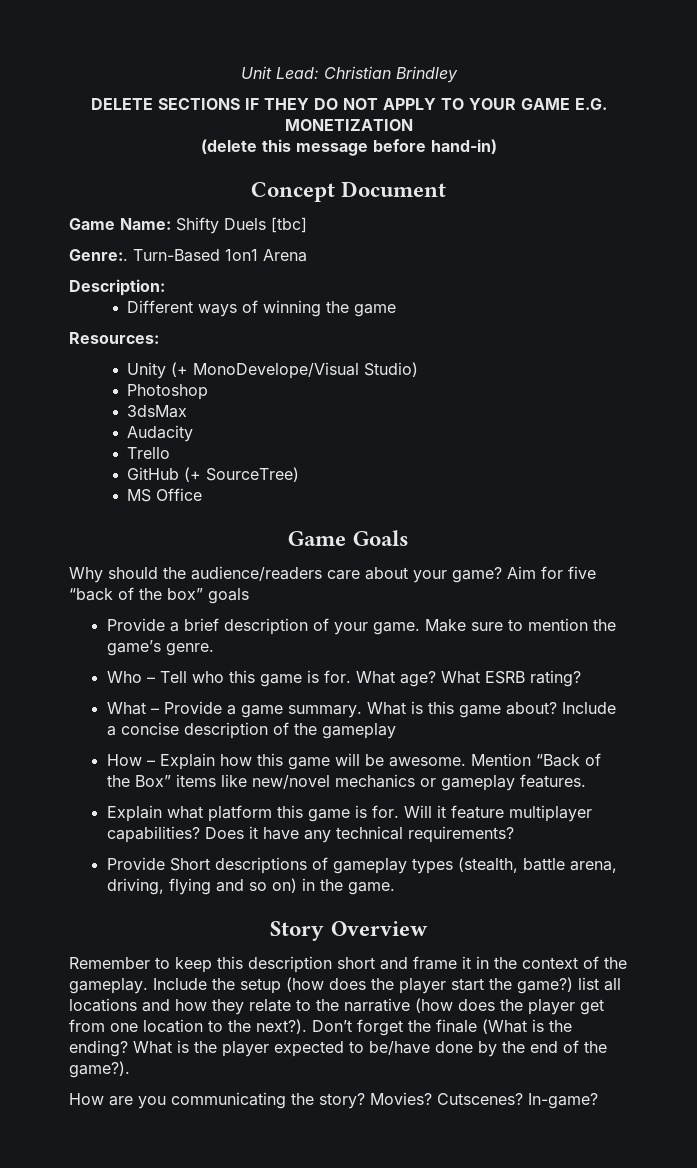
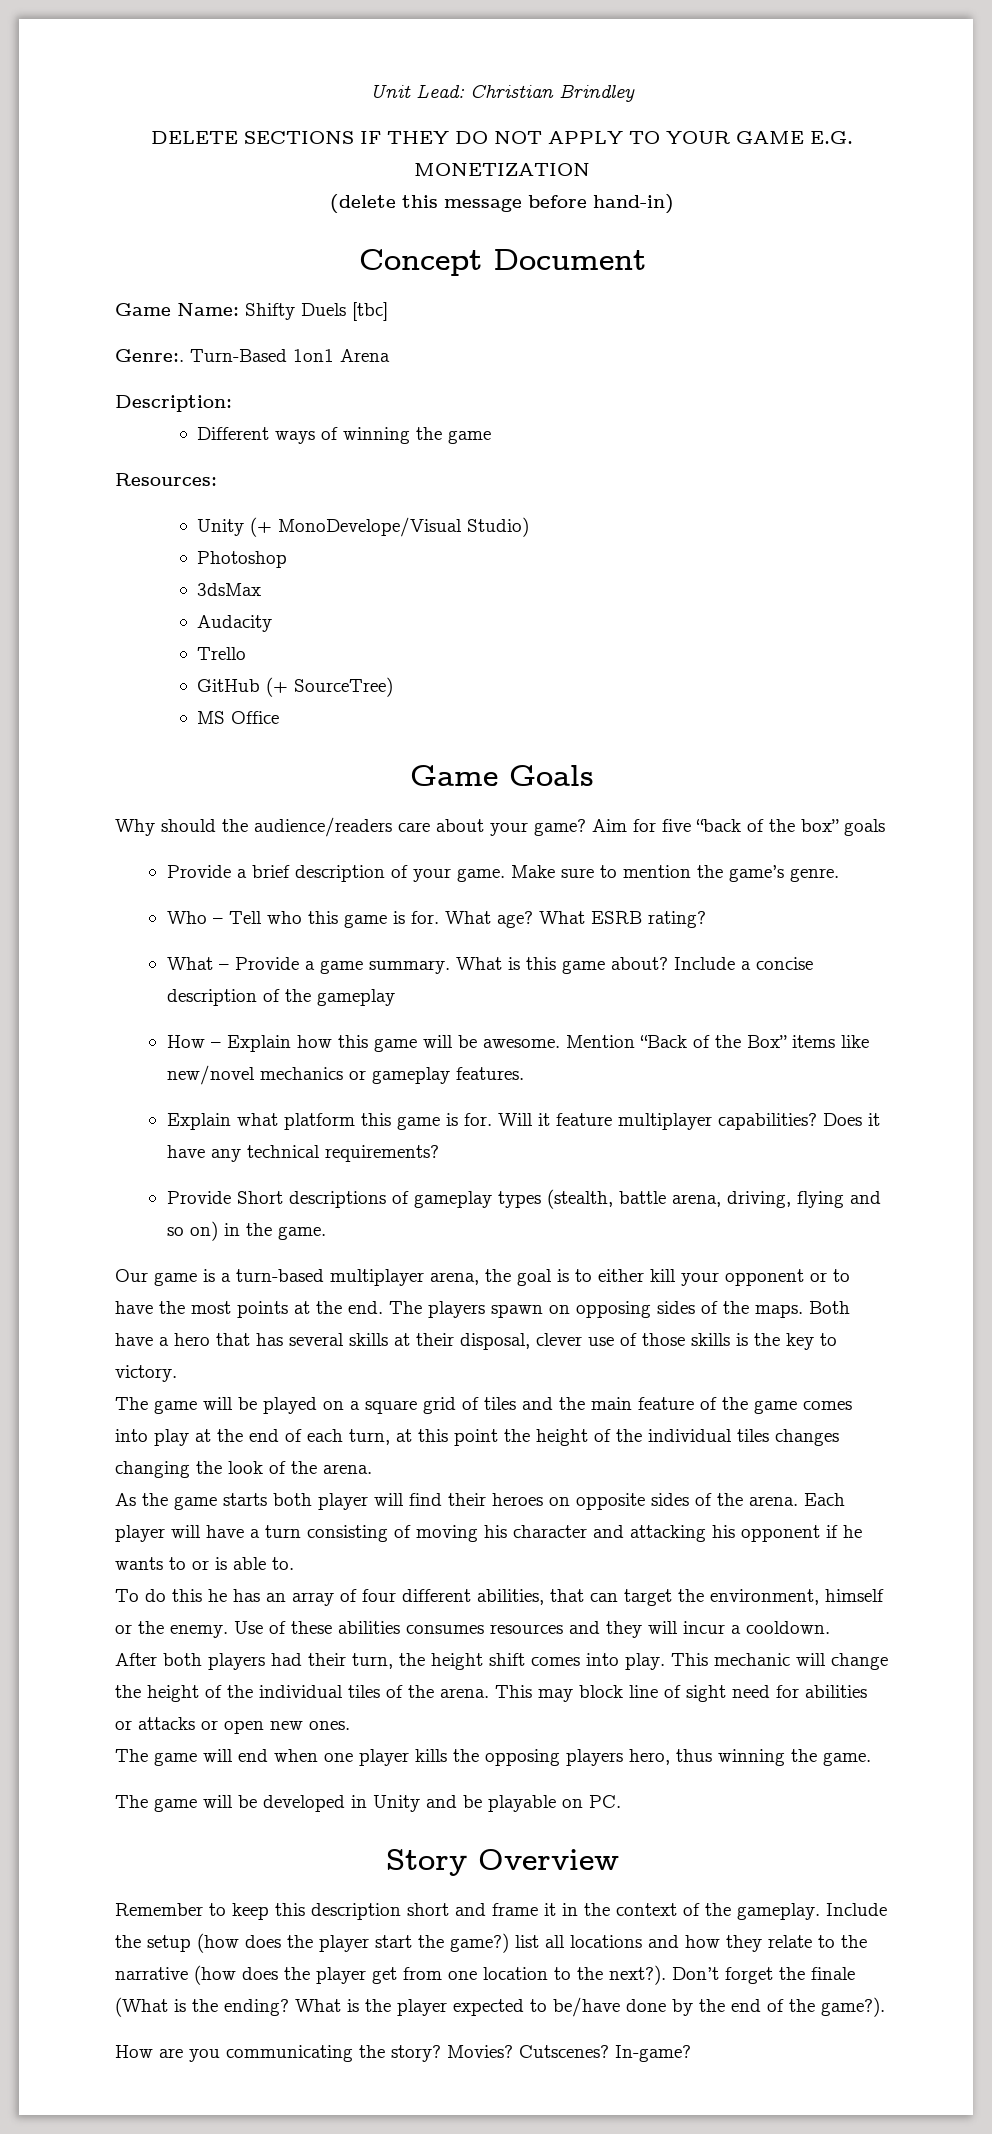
+ Our game is a turn-based multiplayer arena, the goal is to either kill your opponent or to have the most points at the end. The players spawn on opposing sides of the maps. Both have a hero that has several skills at their disposal, clever use of those skills is the key to victory.
+ The game will be played on a square grid of tiles and the main feature of the game comes into play at the end of each turn, at this point the height of the individual tiles changes changing the look of the arena.
+ As the game starts both player will find their heroes on opposite sides of the arena. Each player will have a turn consisting of moving his character and attacking his opponent if he wants to or is able to.
+ To do this he has an array of four different abilities, that can target the environment, himself or the enemy. Use of these abilities consumes resources and they will incur a cooldown.
+ After both players had their turn, the height shift comes into play. This mechanic will change the height of the individual tiles of the arena. This may block line of sight need for abilities or attacks or open new ones.
+ The game will end when one player kills the opposing players hero, thus winning the game.
+ The game will be developed in Unity and be playable on PC.

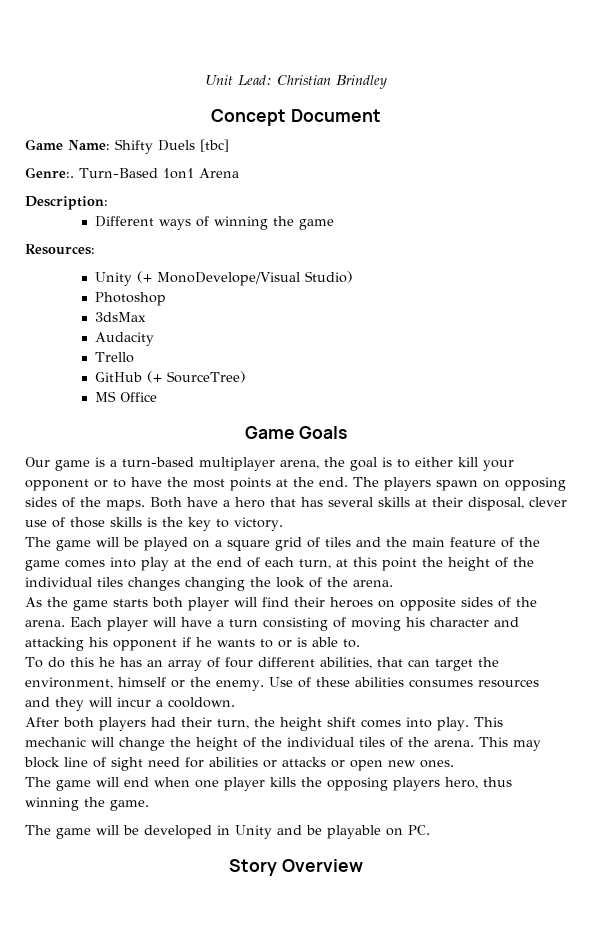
- DELETE SECTIONS IF THEY DO NOT APPLY TO YOUR GAME E.G. MONETIZATION
- (delete this message before hand-in)
- Why should the audience/readers care about your game? Aim for five “back of the box” goals
- Provide a brief description of your game. Make sure to mention the game’s genre.
- Who – Tell who this game is for. What age? What ESRB rating?
- What – Provide a game summary. What is this game about? Include a concise description of the gameplay
- How – Explain how this game will be awesome. Mention “Back of the Box” items like new/novel mechanics or gameplay features.
- Explain what platform this game is for. Will it feature multiplayer capabilities? Does it have any technical requirements?
- Provide Short descriptions of gameplay types (stealth, battle arena, driving, flying and so on) in the game.
- Remember to keep this description short and frame it in the context of the gameplay. Include the setup (how does the player start the game?) list all locations and how they relate to the narrative (how does the player get from one location to the next?). Don’t forget the finale (What is the ending? What is the player expected to be/have done by the end of the game?).
- How are you communicating the story? Movies? Cutscenes? In-game?

